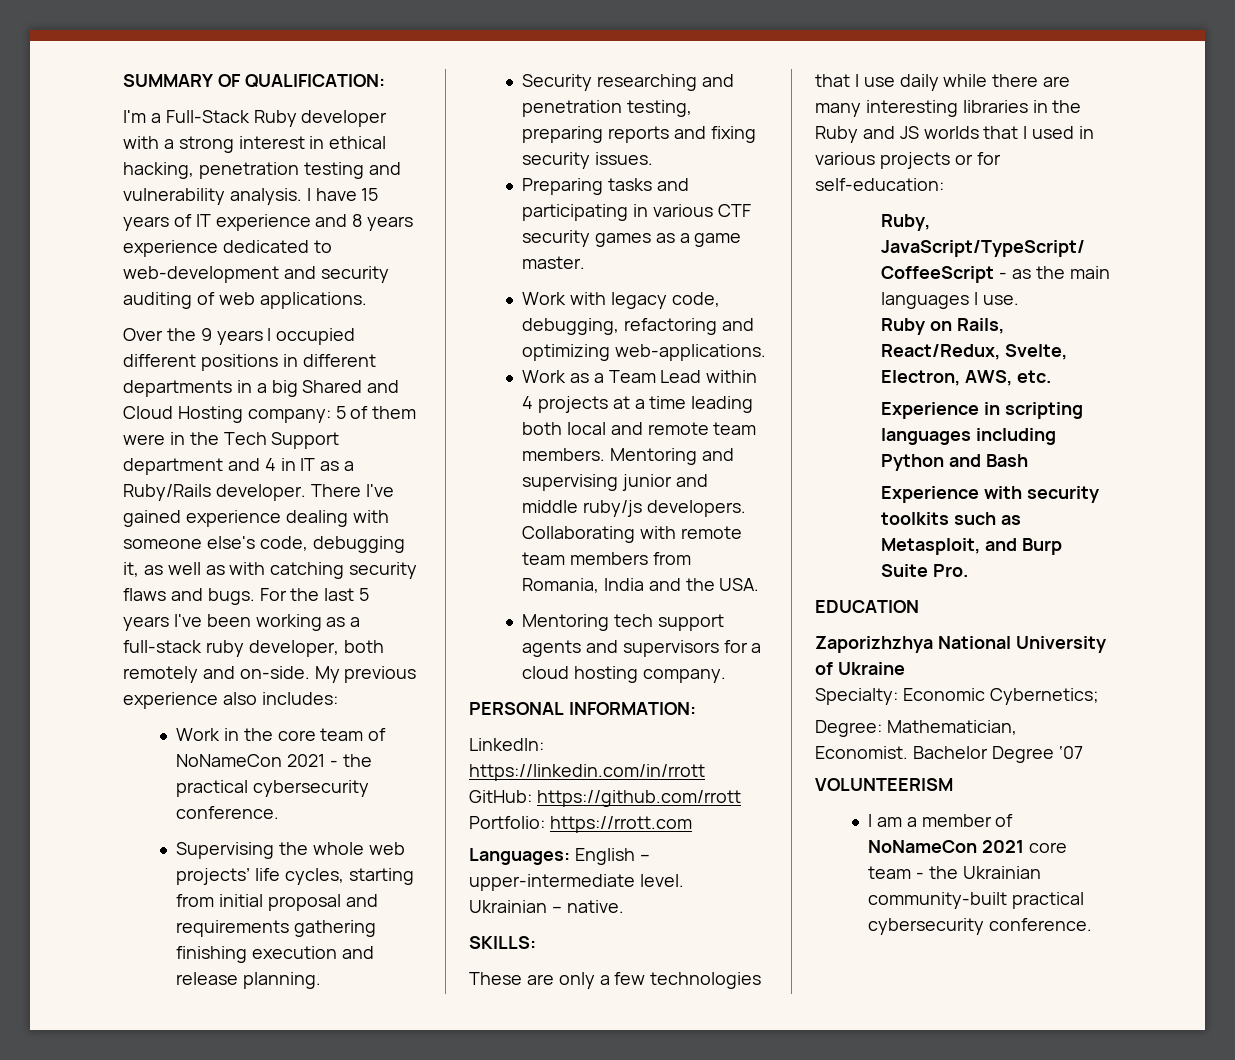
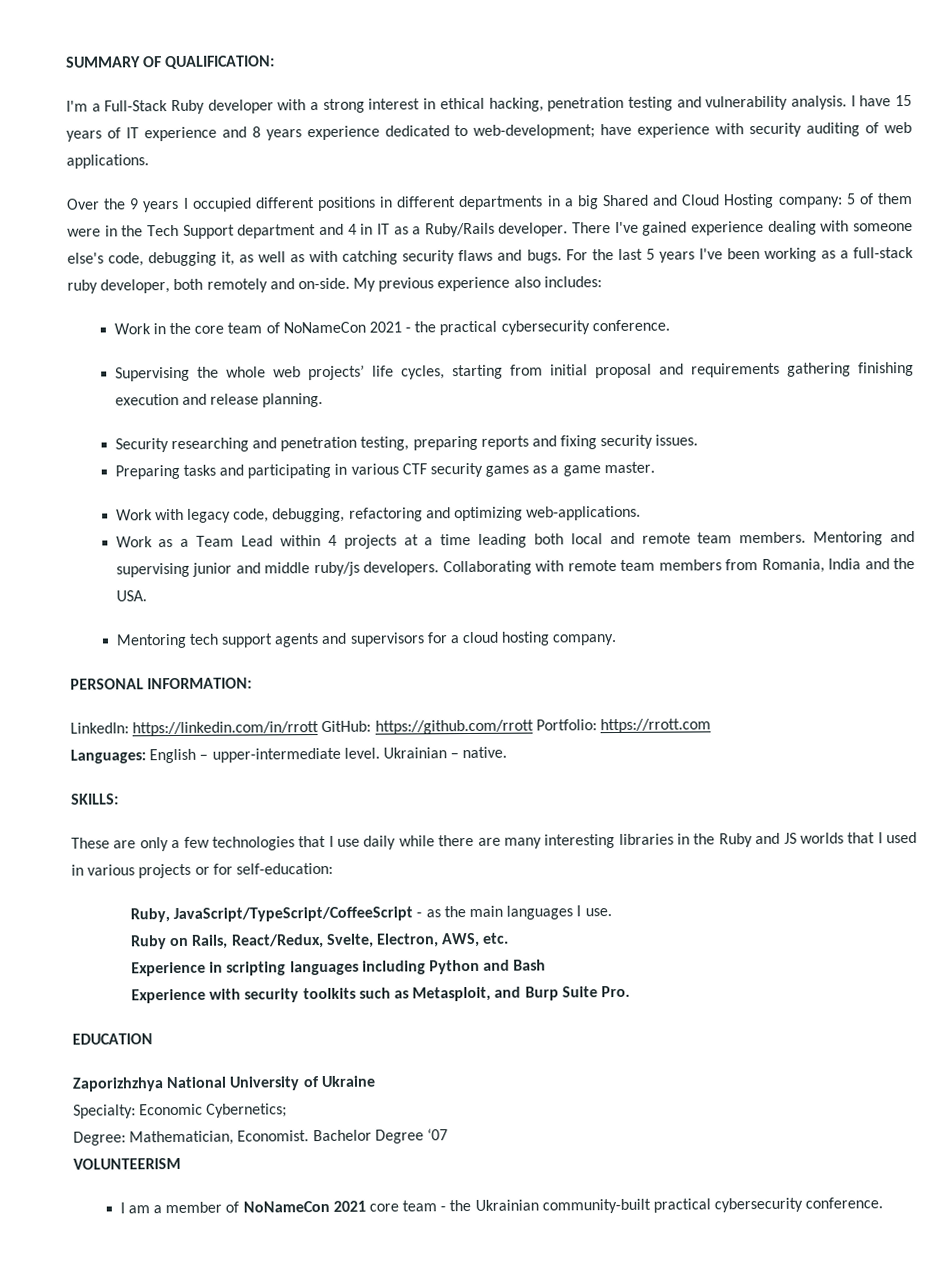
- I have 15 years of IT experience and 8 years experience dedicated to web-development and security auditing of web applications.
+ I have 15 years of IT experience and 8 years experience dedicated to web-development; have experience with security auditing of web applications.

